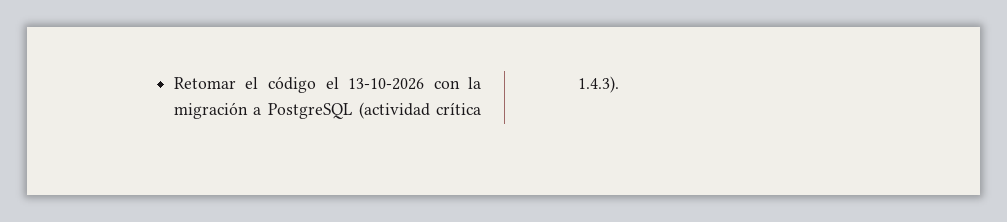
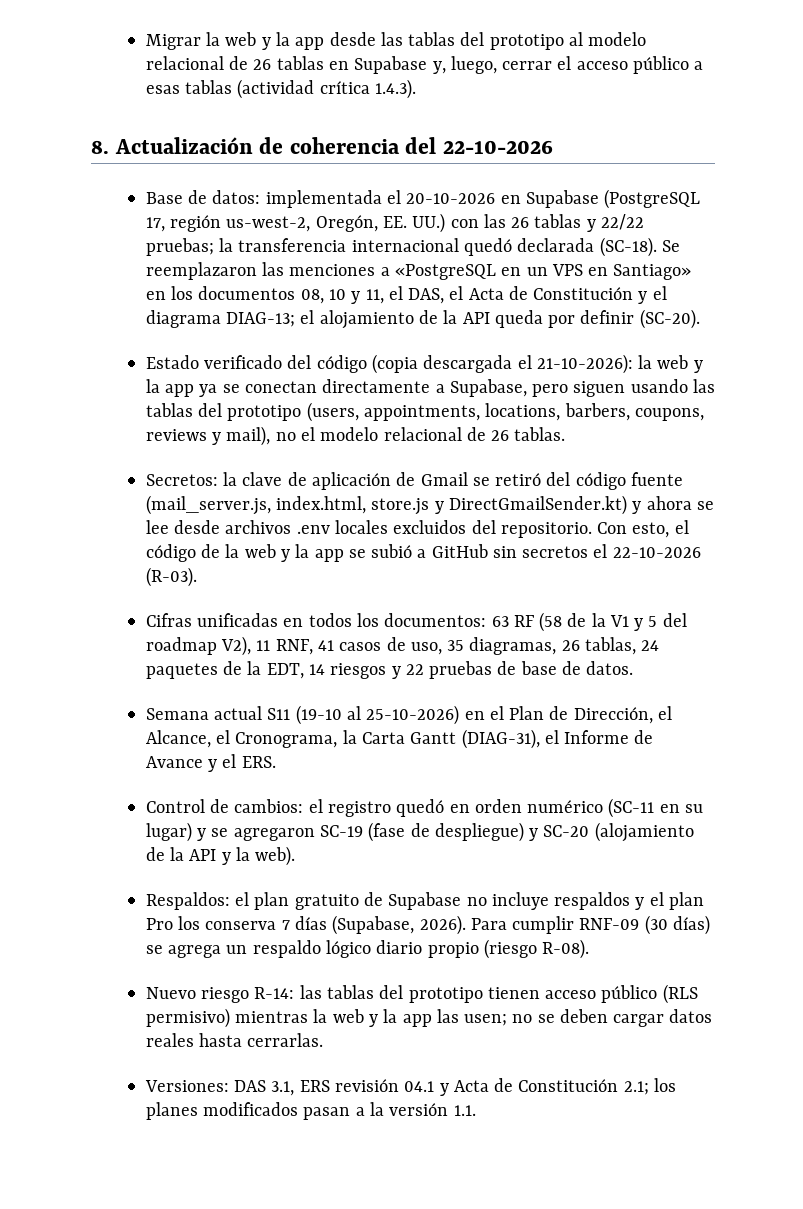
- Retomar el código el 13-10-2026 con la migración a PostgreSQL (actividad crítica 1.4.3).
+ Migrar la web y la app desde las tablas del prototipo al modelo relacional de 26 tablas en Supabase y, luego, cerrar el acceso público a esas tablas (actividad crítica 1.4.3).
+ 8. Actualización de coherencia del 22-10-2026
+ Base de datos: implementada el 20-10-2026 en Supabase (PostgreSQL 17, región us-west-2, Oregón, EE. UU.) con las 26 tablas y 22/22 pruebas; la transferencia internacional quedó declarada (SC-18). Se reemplazaron las menciones a «PostgreSQL en un VPS en Santiago» en los documentos 08, 10 y 11, el DAS, el Acta de Constitución y el diagrama DIAG-13; el alojamiento de la API queda por definir (SC-20).
+ Estado verificado del código (copia descargada el 21-10-2026): la web y la app ya se conectan directamente a Supabase, pero siguen usando las tablas del prototipo (users, appointments, locations, barbers, coupons, reviews y mail), no el modelo relacional de 26 tablas.
+ Secretos: la clave de aplicación de Gmail se retiró del código fuente (mail_server.js, index.html, store.js y DirectGmailSender.kt) y ahora se lee desde archivos .env locales excluidos del repositorio. Con esto, el código de la web y la app se subió a GitHub sin secretos el 22-10-2026 (R-03).
+ Cifras unificadas en todos los documentos: 63 RF (58 de la V1 y 5 del roadmap V2), 11 RNF, 41 casos de uso, 35 diagramas, 26 tablas, 24 paquetes de la EDT, 14 riesgos y 22 pruebas de base de datos.
+ Semana actual S11 (19-10 al 25-10-2026) en el Plan de Dirección, el Alcance, el Cronograma, la Carta Gantt (DIAG-31), el Informe de Avance y el ERS.
+ Control de cambios: el registro quedó en orden numérico (SC-11 en su lugar) y se agregaron SC-19 (fase de despliegue) y SC-20 (alojamiento de la API y la web).
+ Respaldos: el plan gratuito de Supabase no incluye respaldos y el plan Pro los conserva 7 días (Supabase, 2026). Para cumplir RNF-09 (30 días) se agrega un respaldo lógico diario propio (riesgo R-08).
+ Nuevo riesgo R-14: las tablas del prototipo tienen acceso público (RLS permisivo) mientras la web y la app las usen; no se deben cargar datos reales hasta cerrarlas.
+ Versiones: DAS 3.1, ERS revisión 04.1 y Acta de Constitución 2.1; los planes modificados pasan a la versión 1.1.

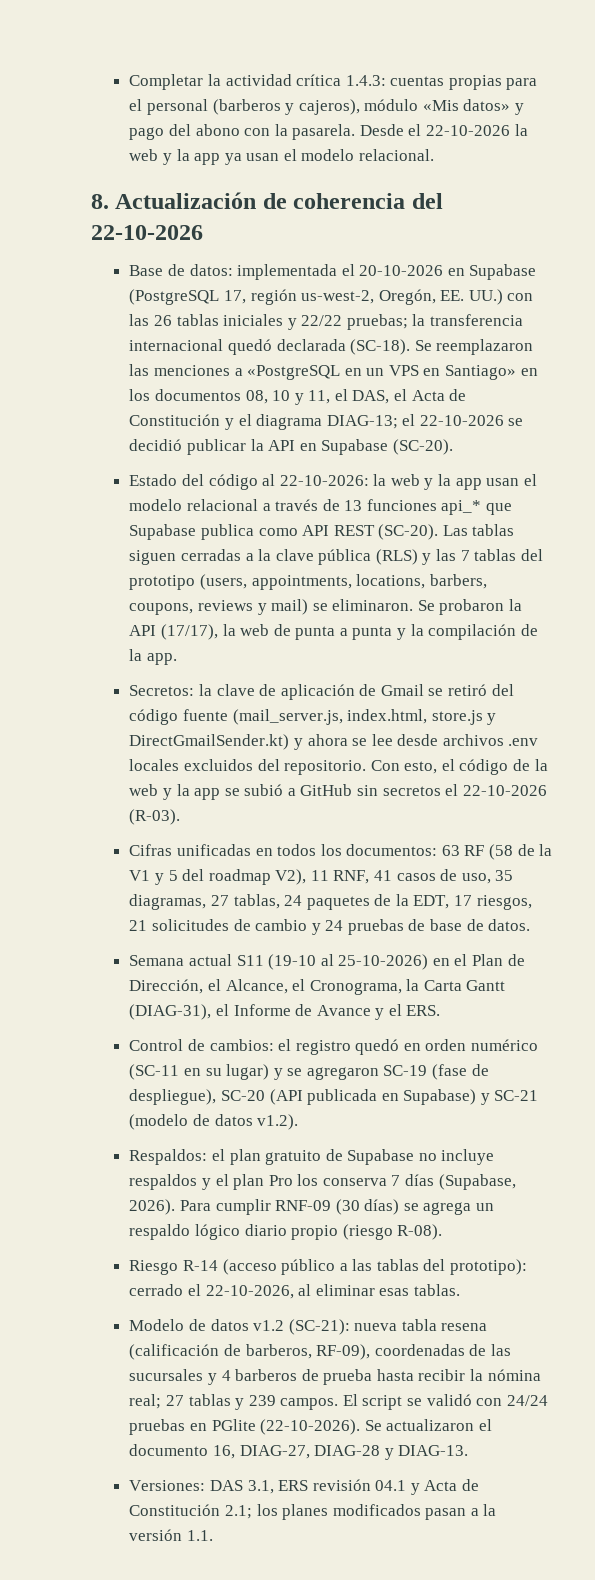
- Migrar la web y la app desde las tablas del prototipo al modelo relacional de 26 tablas en Supabase y, luego, cerrar el acceso público a esas tablas (actividad crítica 1.4.3).
+ Completar la actividad crítica 1.4.3: cuentas propias para el personal (barberos y cajeros), módulo «Mis datos» y pago del abono con la pasarela. Desde el 22-10-2026 la web y la app ya usan el modelo relacional.
- Base de datos: implementada el 20-10-2026 en Supabase (PostgreSQL 17, región us-west-2, Oregón, EE. UU.) con las 26 tablas y 22/22 pruebas; la transferencia internacional quedó declarada (SC-18).
+ Base de datos: implementada el 20-10-2026 en Supabase (PostgreSQL 17, región us-west-2, Oregón, EE. UU.) con las 26 tablas iniciales y 22/22 pruebas; la transferencia internacional quedó declarada (SC-18).
- Se reemplazaron las menciones a «PostgreSQL en un VPS en Santiago» en los documentos 08, 10 y 11, el DAS, el Acta de Constitución y el diagrama DIAG-13; el alojamiento de la API queda por definir (SC-20).
+ Se reemplazaron las menciones a «PostgreSQL en un VPS en Santiago» en los documentos 08, 10 y 11, el DAS, el Acta de Constitución y el diagrama DIAG-13; el 22-10-2026 se decidió publicar la API en Supabase (SC-20).
- Estado verificado del código (copia descargada el 21-10-2026): la web y la app ya se conectan directamente a Supabase, pero siguen usando las tablas del prototipo (users, appointments, locations, barbers, coupons, reviews y mail), no el modelo relacional de 26 tablas.
+ Estado del código al 22-10-2026: la web y la app usan el modelo relacional a través de 13 funciones api_* que Supabase publica como API REST (SC-20). Las tablas siguen cerradas a la clave pública (RLS) y las 7 tablas del prototipo (users, appointments, locations, barbers, coupons, reviews y mail) se eliminaron. Se probaron la API (17/17), la web de punta a punta y la compilación de la app.
- Cifras unificadas en todos los documentos: 63 RF (58 de la V1 y 5 del roadmap V2), 11 RNF, 41 casos de uso, 35 diagramas, 26 tablas, 24 paquetes de la EDT, 14 riesgos y 22 pruebas de base de datos.
+ Cifras unificadas en todos los documentos: 63 RF (58 de la V1 y 5 del roadmap V2), 11 RNF, 41 casos de uso, 35 diagramas, 27 tablas, 24 paquetes de la EDT, 17 riesgos, 21 solicitudes de cambio y 24 pruebas de base de datos.
- Control de cambios: el registro quedó en orden numérico (SC-11 en su lugar) y se agregaron SC-19 (fase de despliegue) y SC-20 (alojamiento de la API y la web).
+ Control de cambios: el registro quedó en orden numérico (SC-11 en su lugar) y se agregaron SC-19 (fase de despliegue), SC-20 (API publicada en Supabase) y SC-21 (modelo de datos v1.2).
- Nuevo riesgo R-14: las tablas del prototipo tienen acceso público (RLS permisivo) mientras la web y la app las usen; no se deben cargar datos reales hasta cerrarlas.
+ Riesgo R-14 (acceso público a las tablas del prototipo): cerrado el 22-10-2026, al eliminar esas tablas.
+ Modelo de datos v1.2 (SC-21): nueva tabla resena (calificación de barberos, RF-09), coordenadas de las sucursales y 4 barberos de prueba hasta recibir la nómina real; 27 tablas y 239 campos. El script se validó con 24/24 pruebas en PGlite (22-10-2026). Se actualizaron el documento 16, DIAG-27, DIAG-28 y DIAG-13.

